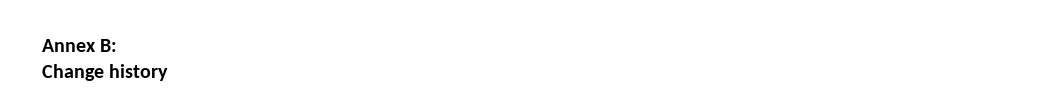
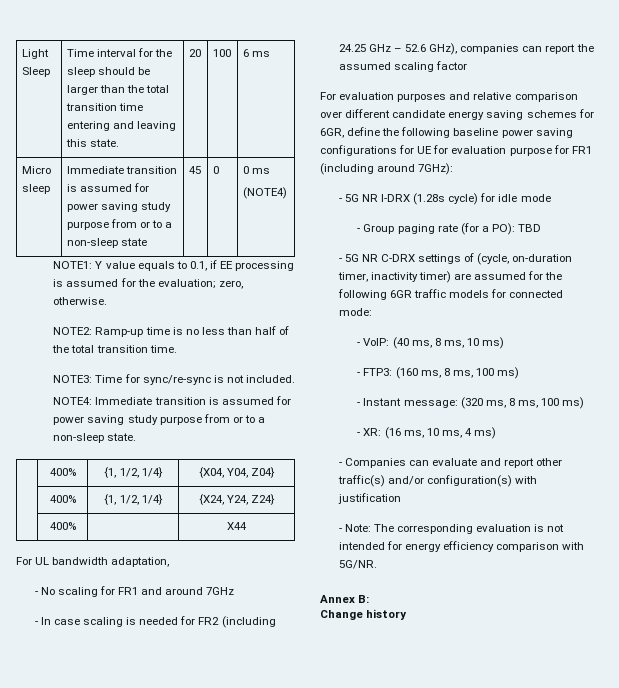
+ Light Sleep | Time interval for the sleep should be larger than the total transition time entering and leaving this state. | 20 | 100 | 6 ms
+ Micro sleep | Immediate transition is assumed for power saving study purpose from or to a non-sleep state | 45 | 0 | 0 ms
+ (NOTE4)
+ NOTE1: Y value equals to 0.1, if EE processing is assumed for the evaluation; zero, otherwise.
+ NOTE2: Ramp-up time is no less than half of the total transition time.
+ NOTE3: Time for sync/re-sync is not included.
+ NOTE4: Immediate transition is assumed for power saving study purpose from or to a non-sleep state.
+ | 400% | {1, 1/2, 1/4} | {X04, Y04, Z04}
+ | 400% | {1, 1/2, 1/4} | {X24, Y24, Z24}
+ | 400% | | X44
+ For UL bandwidth adaptation,
+ - No scaling for FR1 and around 7GHz
+ - In case scaling is needed for FR2 (including 24.25 GHz – 52.6 GHz), companies can report the assumed scaling factor
+ For evaluation purposes and relative comparison over different candidate energy saving schemes for 6GR, define the following baseline power saving configurations for UE for evaluation purpose for FR1 (including around 7GHz):
+ - 5G NR I-DRX (1.28s cycle) for idle mode
+ - Group paging rate (for a PO): TBD
+ - 5G NR C-DRX settings of (cycle, on-duration timer, inactivity timer) are assumed for the following 6GR traffic models for connected mode:
+ - VoIP: (40 ms, 8 ms, 10 ms)
+ - FTP3: (160 ms, 8 ms, 100 ms)
+ - Instant message: (320 ms, 8 ms, 100 ms)
+ - XR: (16 ms, 10 ms, 4 ms)
+ - Companies can evaluate and report other traffic(s) and/or configuration(s) with justification
+ - Note: The corresponding evaluation is not intended for energy efficiency comparison with 5G/NR.

